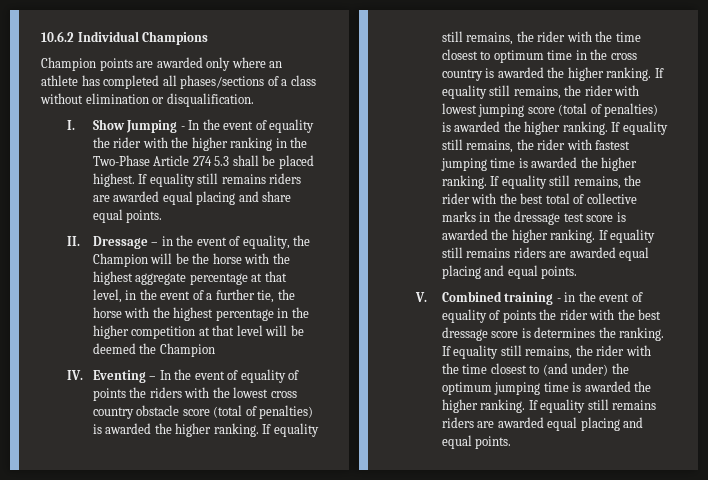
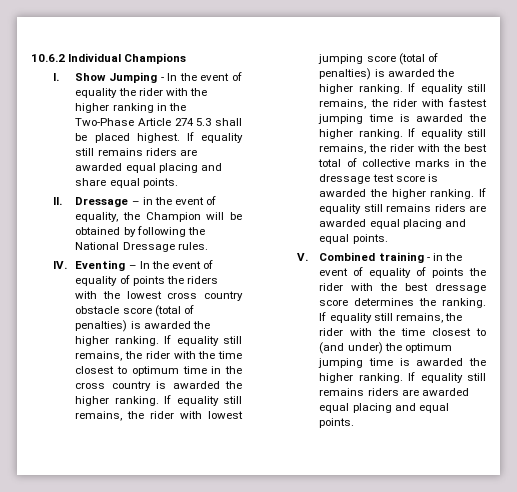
- Champion points are awarded only where an athlete has completed all phases/sections of a class without elimination or disqualification.
- II. Dressage – in the event of equality, the Champion will be the horse with the highest aggregate percentage at that level, in the event of a further tie, the horse with the highest percentage in the higher competition at that level will be deemed the Champion
+ II. Dressage – in the event of equality, the Champion will be obtained by following the National Dressage rules.
- V. Combined training - in the event of equality of points the rider with the best dressage score is determines the ranking.
+ V. Combined training - in the event of equality of points the rider with the best dressage score determines the ranking.

